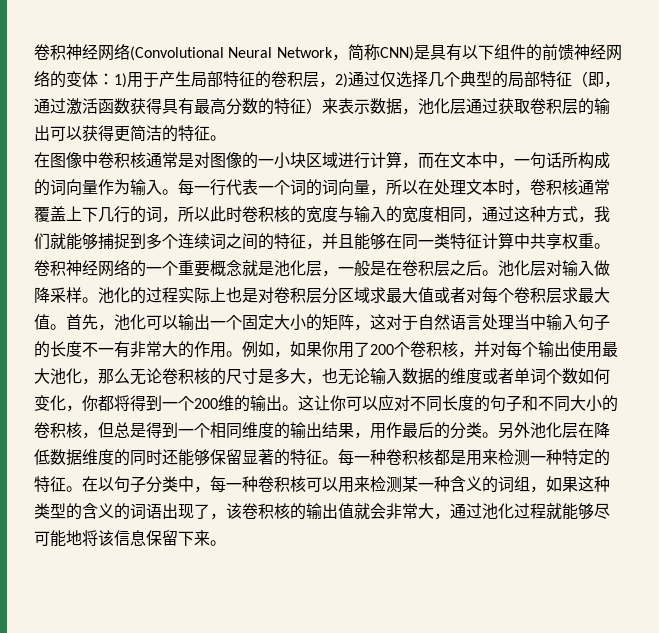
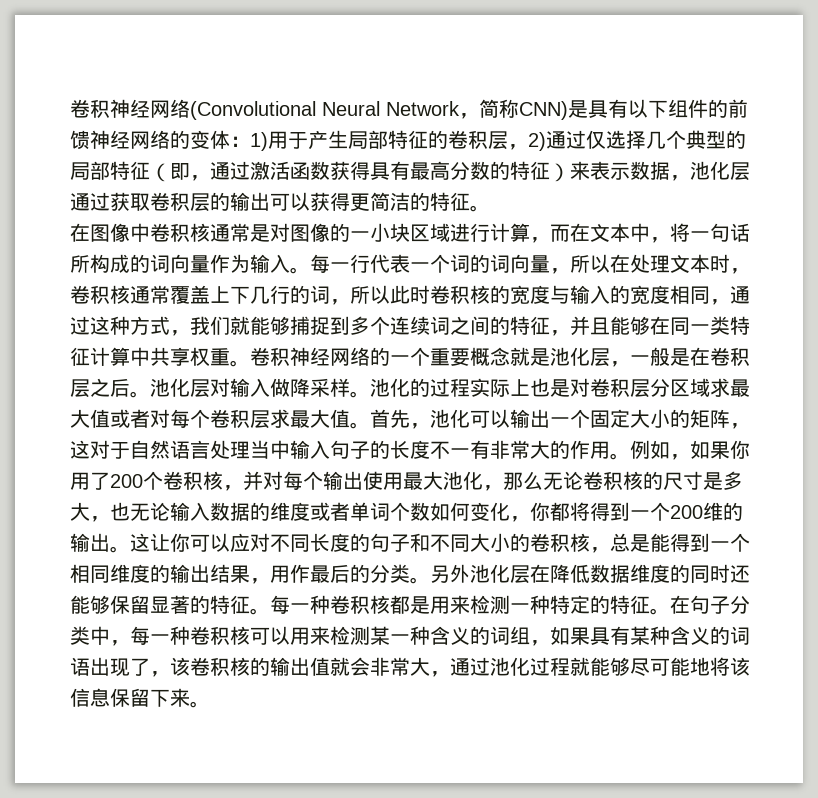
- 在图像中卷积核通常是对图像的一小块区域进行计算，而在文本中，一句话所构成的词向量作为输入。
+ 在图像中卷积核通常是对图像的一小块区域进行计算，而在文本中，将一句话所构成的词向量作为输入。
- 这让你可以应对不同长度的句子和不同大小的卷积核，但总是得到一个相同维度的输出结果，用作最后的分类。
+ 这让你可以应对不同长度的句子和不同大小的卷积核，总是能得到一个相同维度的输出结果，用作最后的分类。
- 在以句子分类中，每一种卷积核可以用来检测某一种含义的词组，如果这种类型的含义的词语出现了，该卷积核的输出值就会非常大，通过池化过程就能够尽可能地将该信息保留下来。
+ 在句子分类中，每一种卷积核可以用来检测某一种含义的词组，如果具有某种含义的词语出现了，该卷积核的输出值就会非常大，通过池化过程就能够尽可能地将该信息保留下来。

